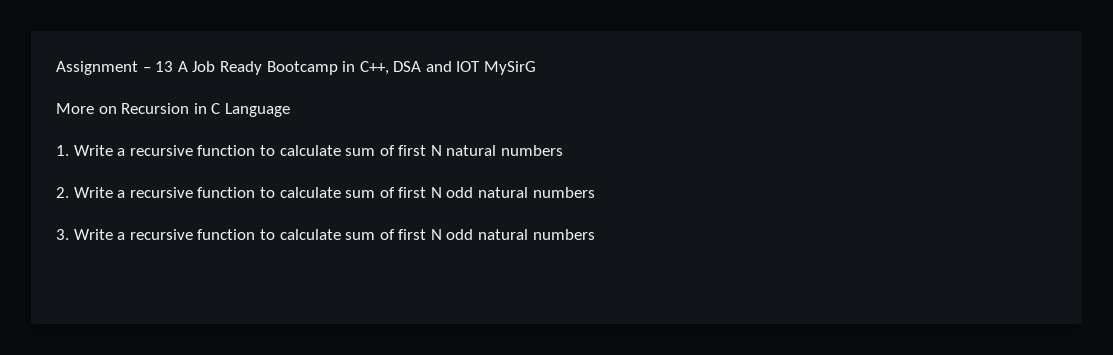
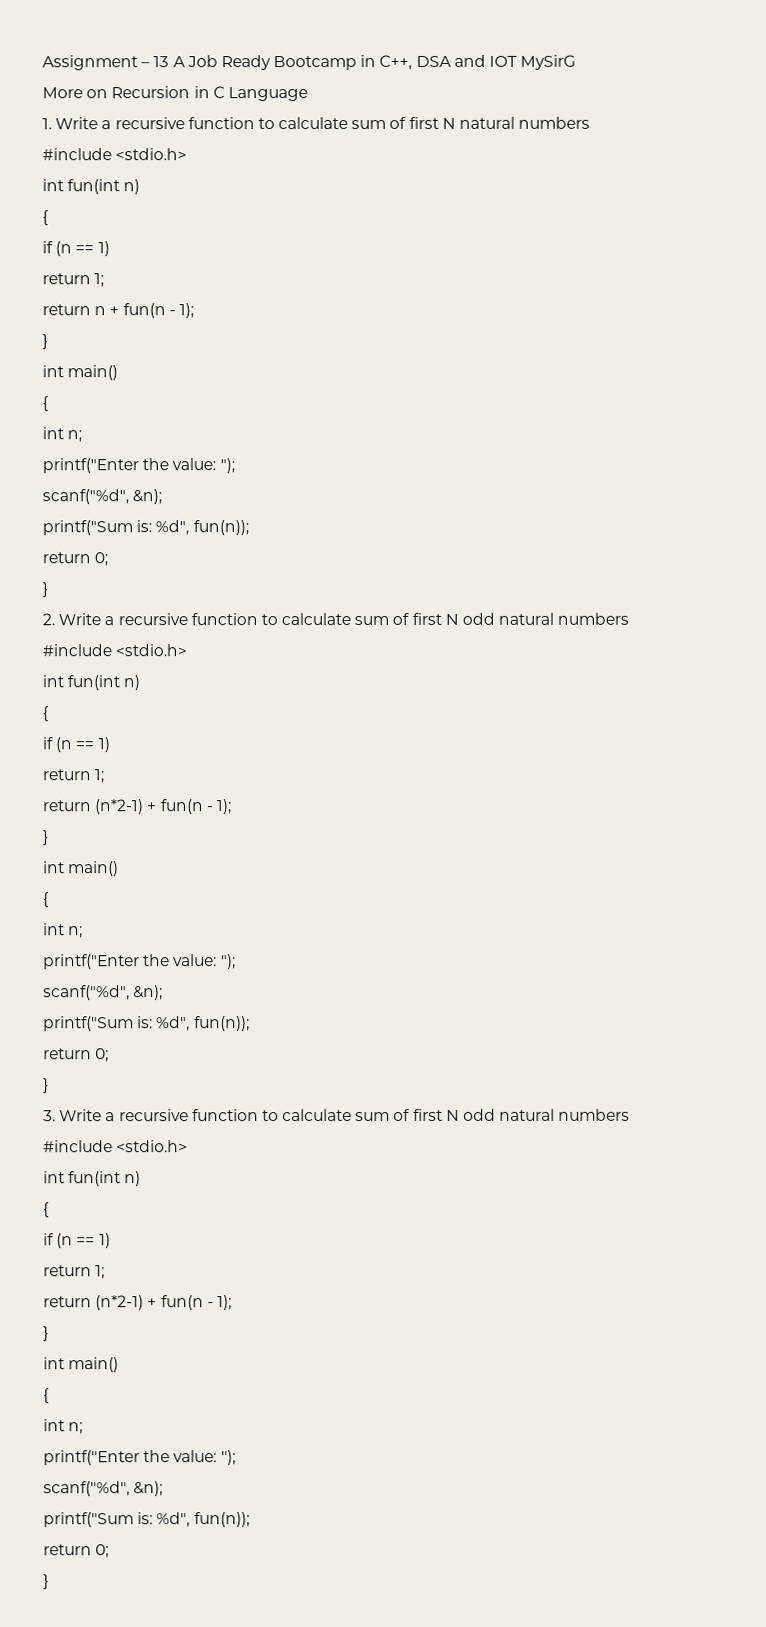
  1. Write a recursive function to calculate sum of first N natural numbers
+ #include <stdio.h>
+ int fun(int n)
+ {
+ if (n == 1)
+ return 1;
+ return n + fun(n - 1);
+ }
+ int main()
+ {
+ int n;
+ printf("Enter the value: ");
+ scanf("%d", &n);
+ printf("Sum is: %d", fun(n));
+ return 0;
+ }
  2. Write a recursive function to calculate sum of first N odd natural numbers
+ #include <stdio.h>
+ int fun(int n)
+ {
+ if (n == 1)
+ return 1;
+ return (n*2-1) + fun(n - 1);
+ }
+ int main()
+ {
+ int n;
+ printf("Enter the value: ");
+ scanf("%d", &n);
+ printf("Sum is: %d", fun(n));
+ return 0;
+ }
  3. Write a recursive function to calculate sum of first N odd natural numbers
+ #include <stdio.h>
+ int fun(int n)
+ {
+ if (n == 1)
+ return 1;
+ return (n*2-1) + fun(n - 1);
+ }
+ int main()
+ {
+ int n;
+ printf("Enter the value: ");
+ scanf("%d", &n);
+ printf("Sum is: %d", fun(n));
+ return 0;
+ }

